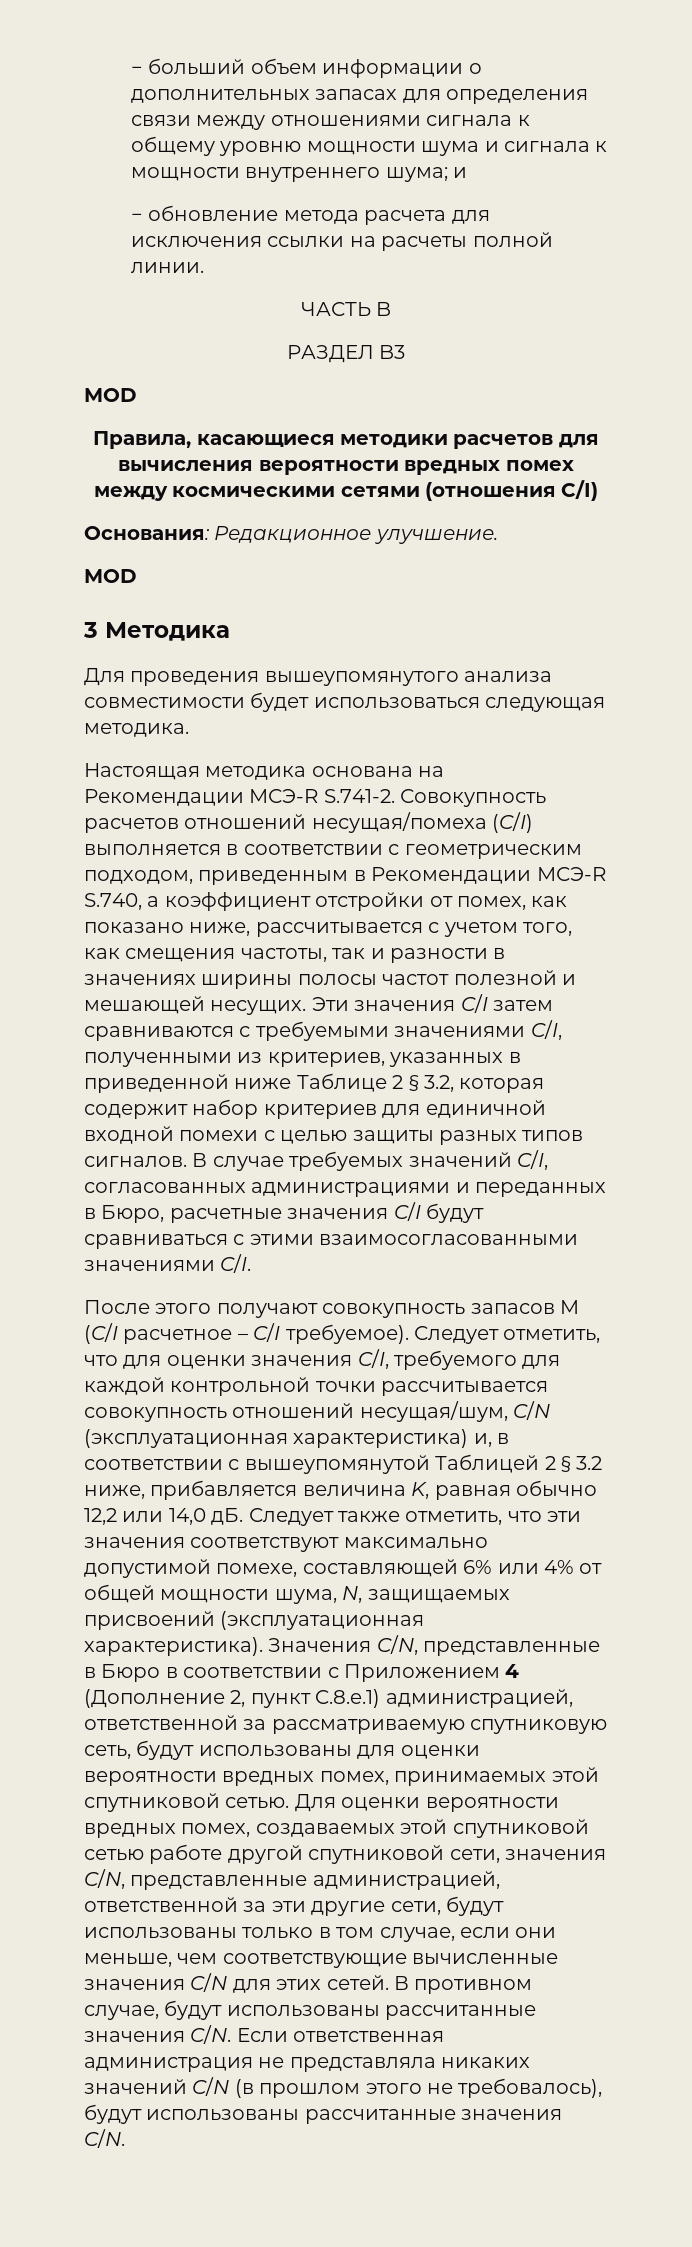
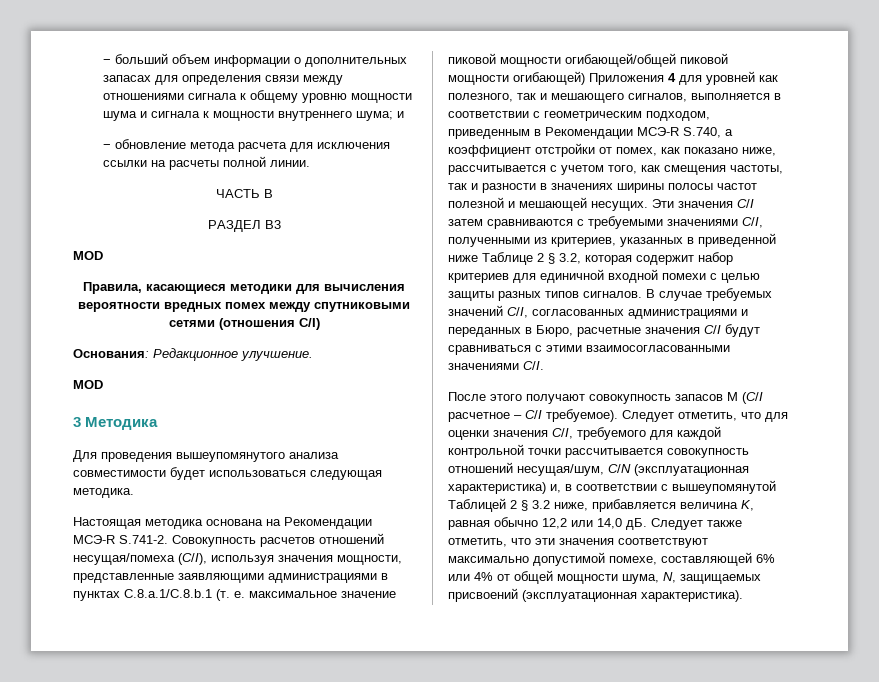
- Правила, касающиеся методики расчетов для вычисления вероятности вредных помех между космическими сетями (отношения C/I)
+ Правила, касающиеся методики для вычисления вероятности вредных помех между спутниковыми сетями (отношения C/I)
- Настоящая методика основана на Рекомендации МСЭ-R S.741-2. Совокупность расчетов отношений несущая/помеха (C/I) выполняется в соответствии с геометрическим подходом, приведенным в Рекомендации МСЭ-R S.740, а коэффициент отстройки от помех, как показано ниже, рассчитывается с учетом того, как смещения частоты, так и разности в значениях ширины полосы частот полезной и мешающей несущих.
+ Настоящая методика основана на Рекомендации МСЭ-R S.741-2. Совокупность расчетов отношений несущая/помеха (C/I), используя значения мощности, представленные заявляющими администрациями в пунктах C.8.a.1/C.8.b.1 (т. е. максимальное значение пиковой мощности огибающей/общей пиковой мощности огибающей) Приложения 4 для уровней как полезного, так и мешающего сигналов, выполняется в соответствии с геометрическим подходом, приведенным в Рекомендации МСЭ-R S.740, а коэффициент отстройки от помех, как показано ниже, рассчитывается с учетом того, как смещения частоты, так и разности в значениях ширины полосы частот полезной и мешающей несущих.
- Значения C/N, представленные в Бюро в соответствии с Приложением 4 (Дополнение 2, пункт C.8.e.1) администрацией, ответственной за рассматриваемую спутниковую сеть, будут использованы для оценки вероятности вредных помех, принимаемых этой спутниковой сетью. Для оценки вероятности вредных помех, создаваемых этой спутниковой сетью работе другой спутниковой сети, значения C/N, представленные администрацией, ответственной за эти другие сети, будут использованы только в том случае, если они меньше, чем соответствующие вычисленные значения C/N для этих сетей. В противном случае, будут использованы рассчитанные значения C/N. Если ответственная администрация не представляла никаких значений C/N (в прошлом этого не требовалось), будут использованы рассчитанные значения C/N.

